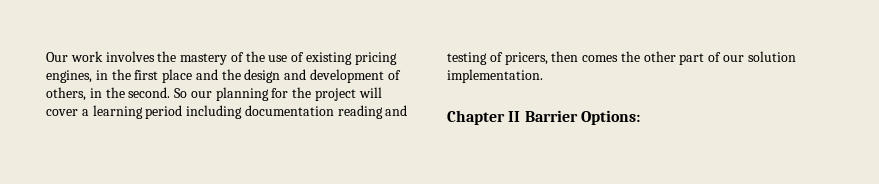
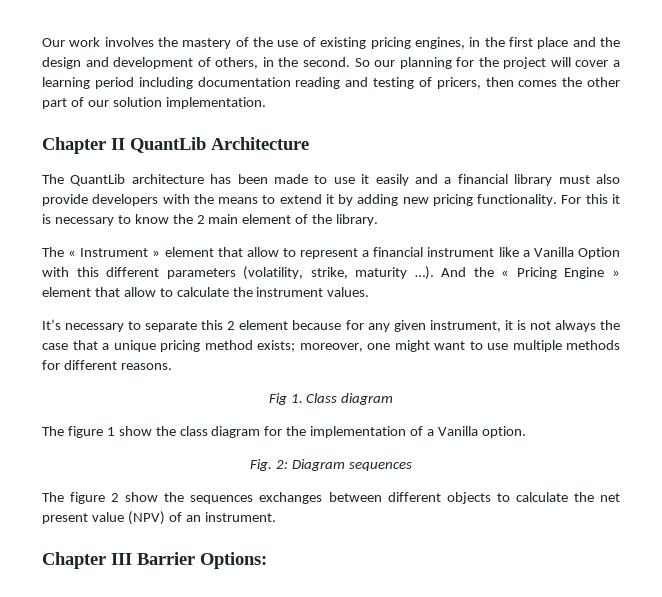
- Chapter II Barrier Options:
+ Chapter II QuantLib Architecture
+ The QuantLib architecture has been made to use it easily and a financial library must also provide developers with the means to extend it by adding new pricing functionality. For this it is necessary to know the 2 main element of the library.
+ The « Instrument » element that allow to represent a financial instrument like a Vanilla Option with this different parameters (volatility, strike, maturity …). And the « Pricing Engine » element that allow to calculate the instrument values.
+ It’s necessary to separate this 2 element because for any given instrument, it is not always the case that a unique pricing method exists; moreover, one might want to use multiple methods for different reasons.
+ Fig 1. Class diagram
+ The figure 1 show the class diagram for the implementation of a Vanilla option.
+ Fig. 2: Diagram sequences
+ The figure 2 show the sequences exchanges between different objects to calculate the net present value (NPV) of an instrument.
+ Chapter III Barrier Options:

